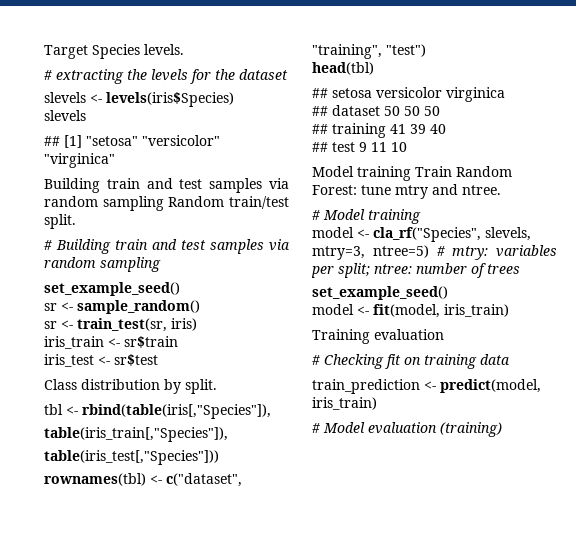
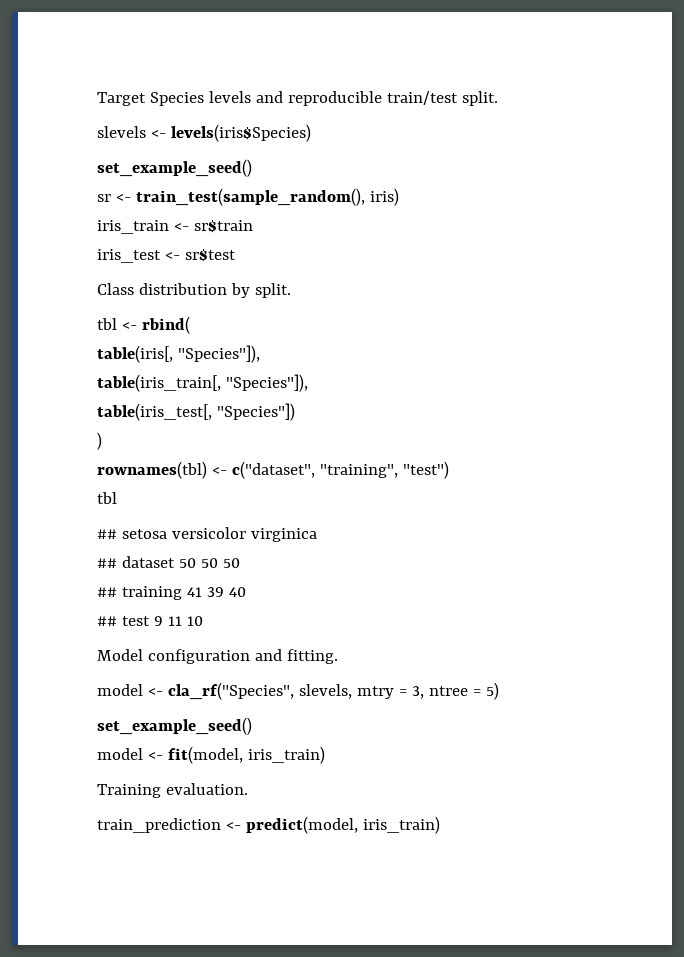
- Target Species levels.
- # extracting the levels for the dataset
+ Target Species levels and reproducible train/test split.
  slevels <- levels(iris$Species)
- slevels
- ## [1] "setosa" "versicolor" "virginica"
- Building train and test samples via random sampling Random train/test split.
- # Building train and test samples via random sampling
- sr <- sample_random()
- sr <- train_test(sr, iris)
+ sr <- train_test(sample_random(), iris)
- tbl <- rbind(table(iris[,"Species"]),
- table(iris_train[,"Species"]),
- table(iris_test[,"Species"]))
+ tbl <- rbind(
+ table(iris[, "Species"]),
+ table(iris_train[, "Species"]),
+ table(iris_test[, "Species"])
+ )
  rownames(tbl) <- c("dataset", "training", "test")
- head(tbl)
+ tbl
- Model training Train Random Forest: tune mtry and ntree.
- # Model training
- model <- cla_rf("Species", slevels, mtry=3, ntree=5) # mtry: variables per split; ntree: number of trees
+ Model configuration and fitting.
+ model <- cla_rf("Species", slevels, mtry = 3, ntree = 5)
- Training evaluation
- # Checking fit on training data
+ Training evaluation.
- # Model evaluation (training)

